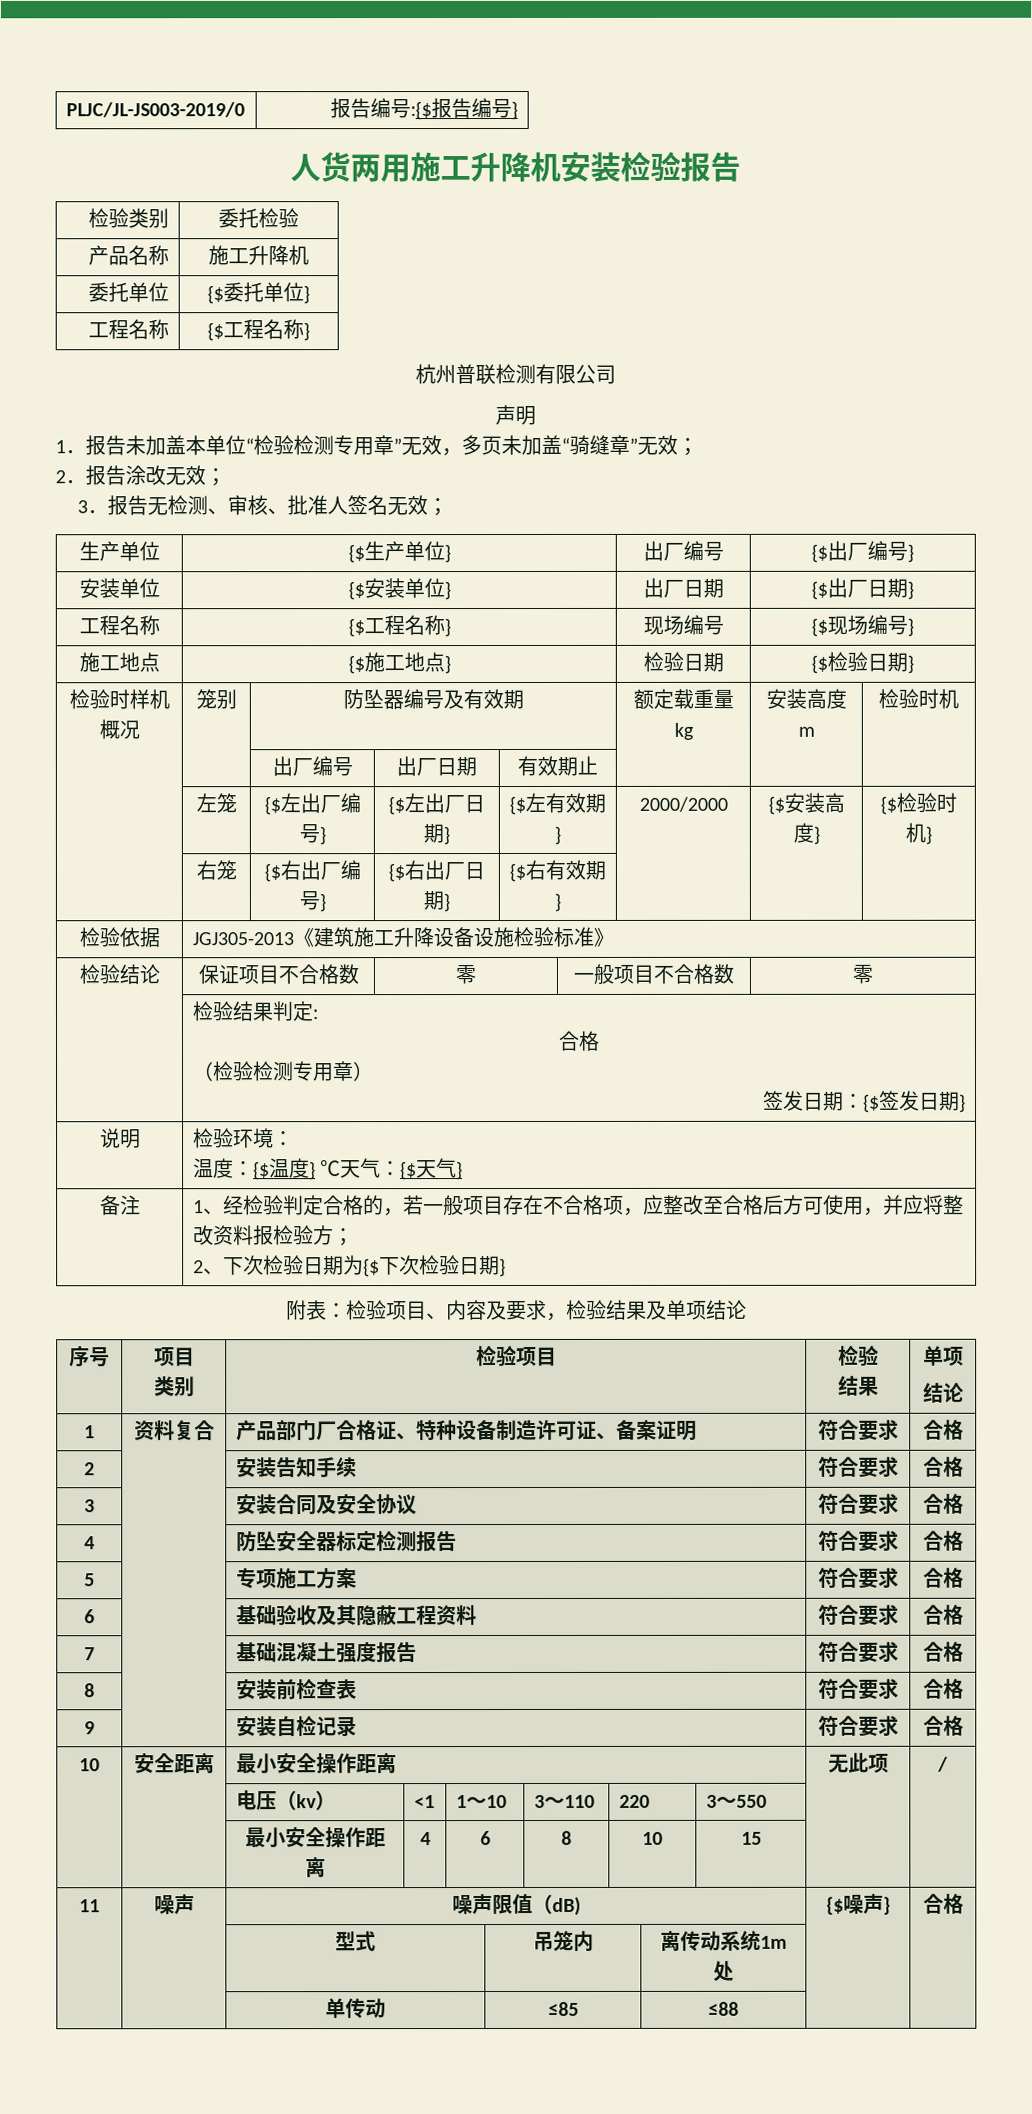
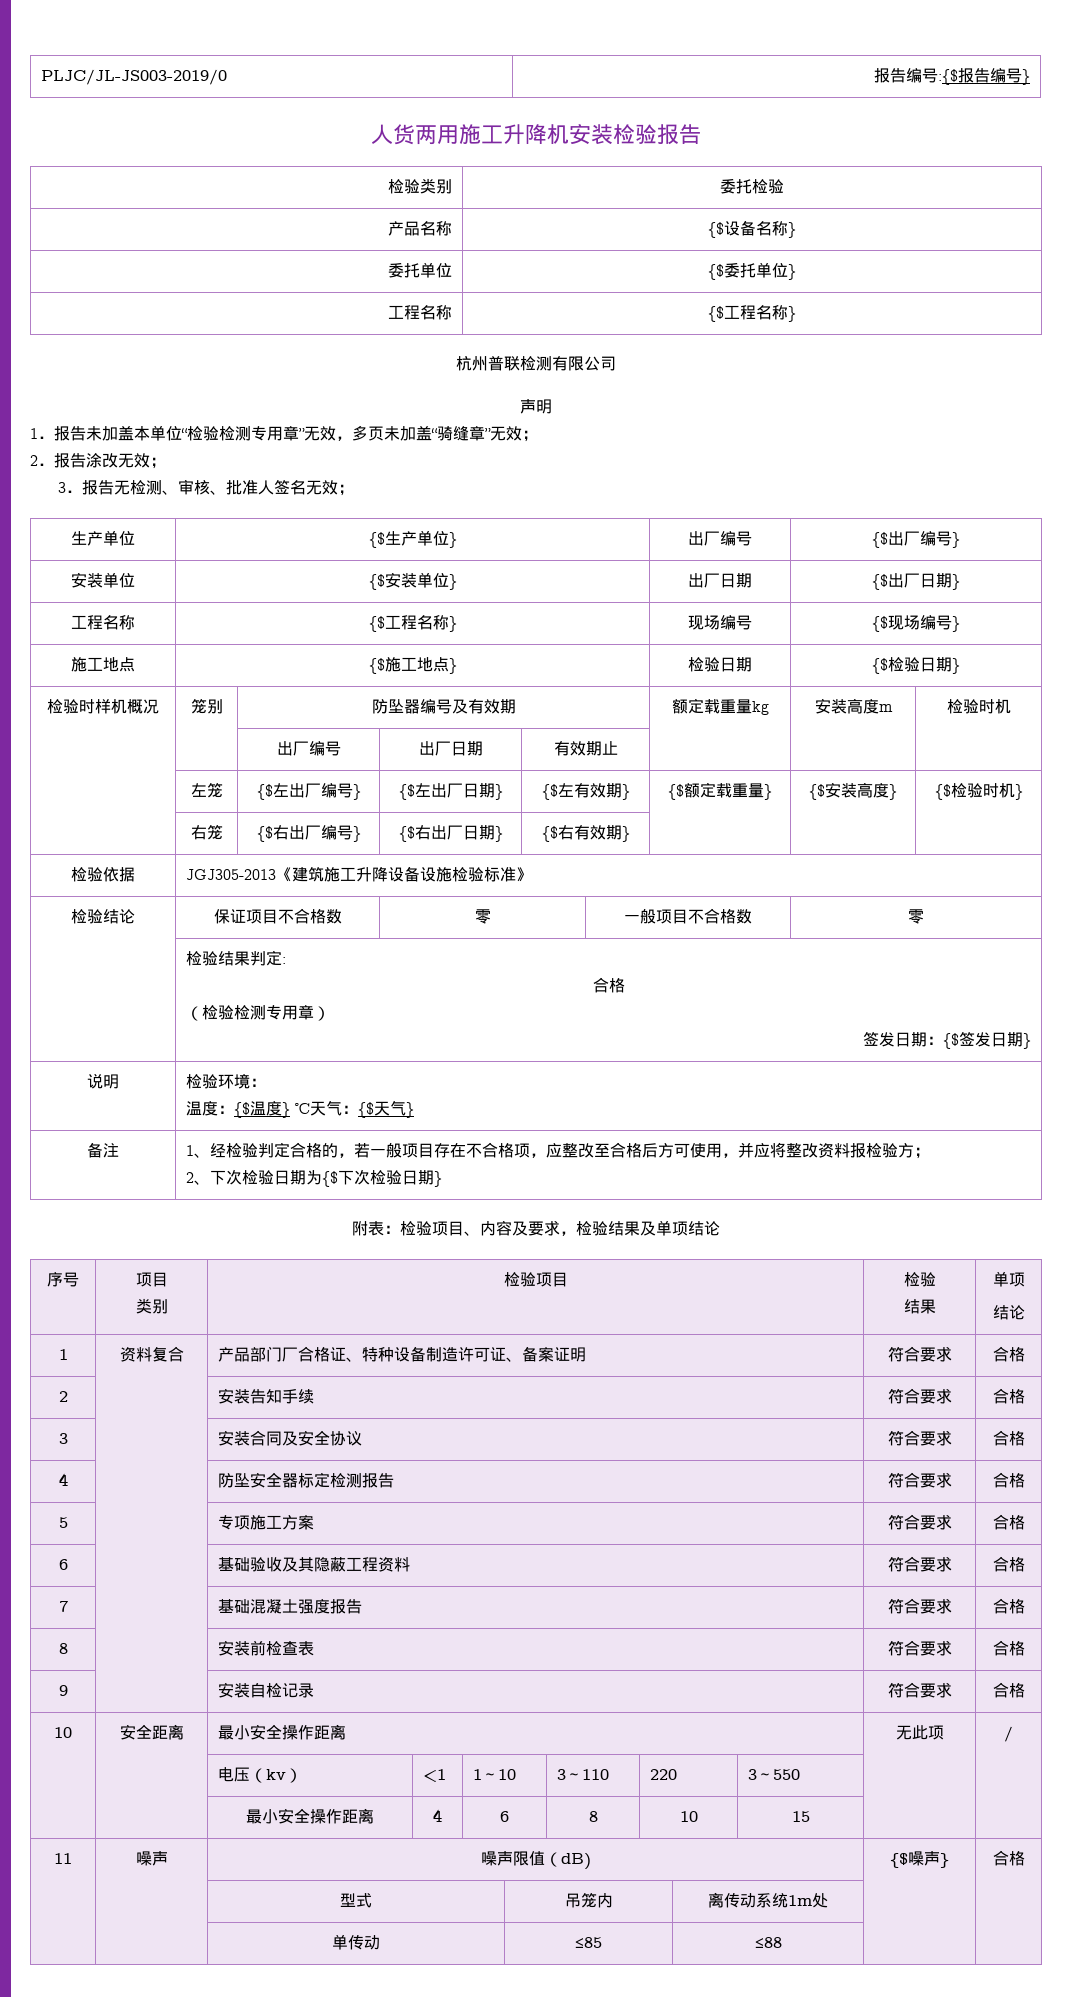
- 产品名称 | 施工升降机
+ 产品名称 | {$设备名称}
- | 左笼 | {$左出厂编号} | {$左出厂日期} | {$左有效期} | 2000/2000 | {$安装高度} | {$检验时机}
+ | 左笼 | {$左出厂编号} | {$左出厂日期} | {$左有效期} | {$额定载重量} | {$安装高度} | {$检验时机}

